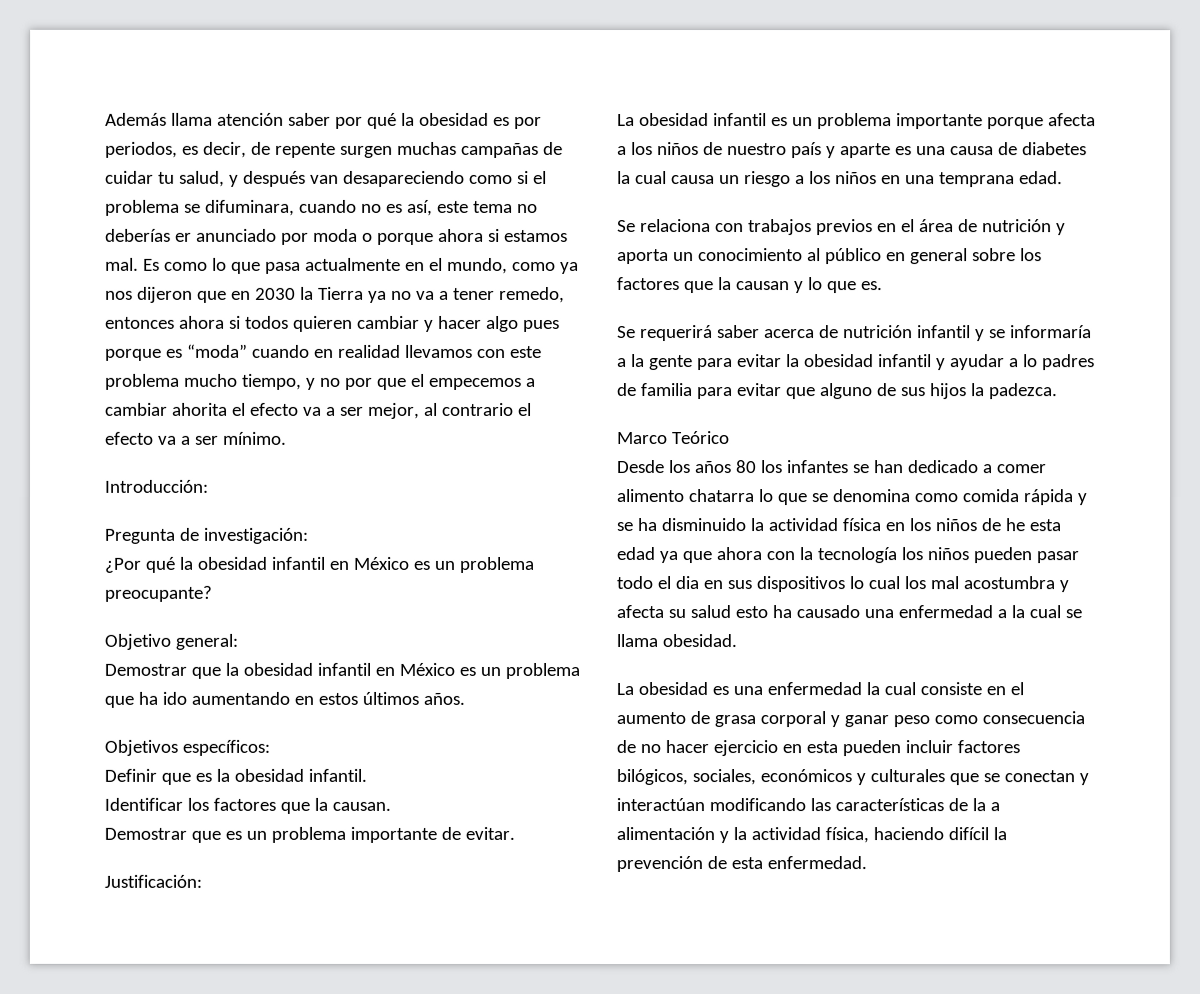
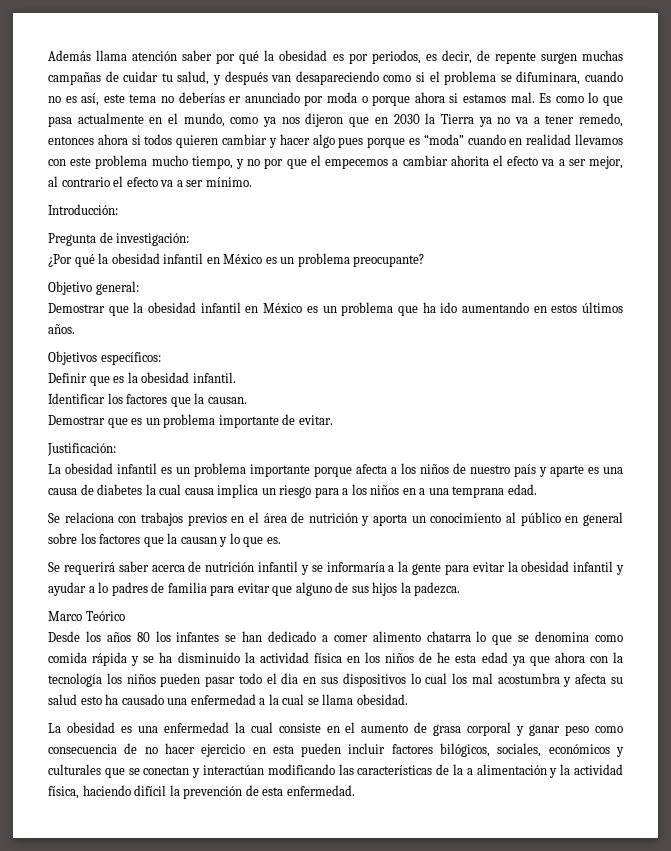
- La obesidad infantil es un problema importante porque afecta a los niños de nuestro país y aparte es una causa de diabetes la cual causa un riesgo a los niños en una temprana edad.
+ La obesidad infantil es un problema importante porque afecta a los niños de nuestro país y aparte es una causa de diabetes la cual causa implica un riesgo para a los niños en a una temprana edad.

